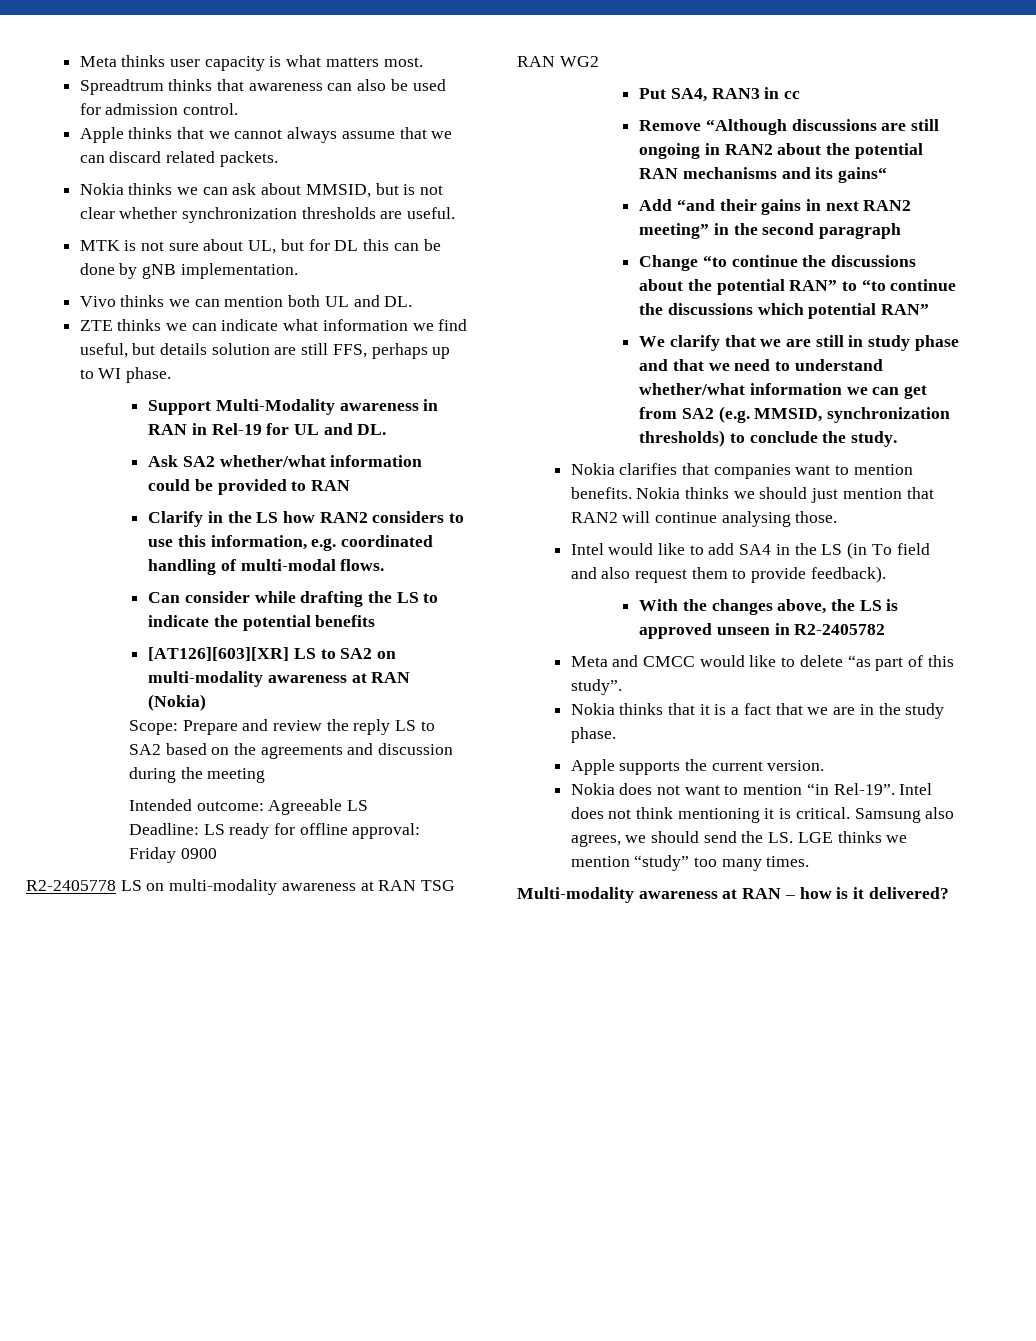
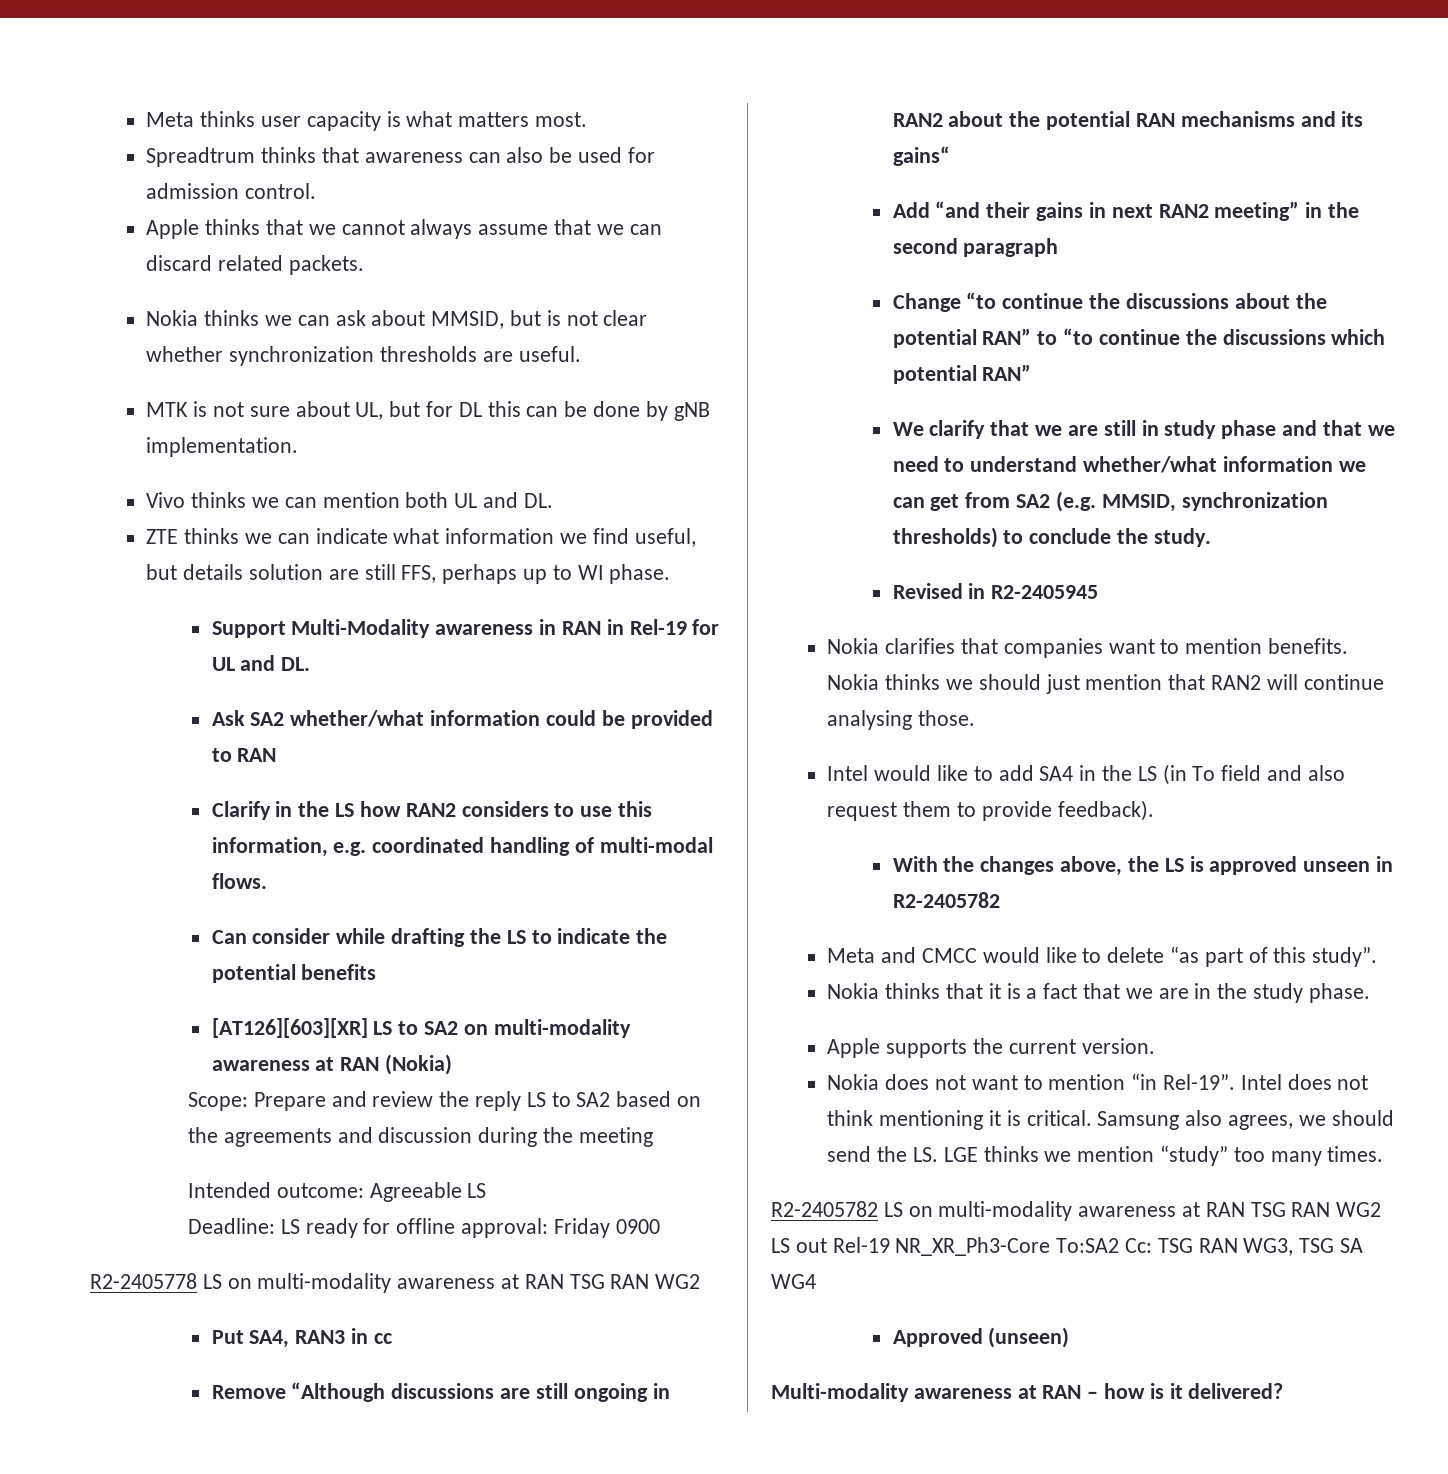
+ Revised in R2-2405945
+ R2-2405782 LS on multi-modality awareness at RAN TSG RAN WG2 LS out Rel-19 NR_XR_Ph3-Core To:SA2 Cc: TSG RAN WG3, TSG SA WG4
+ Approved (unseen)

